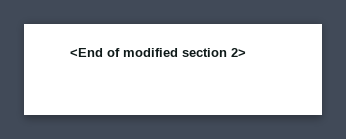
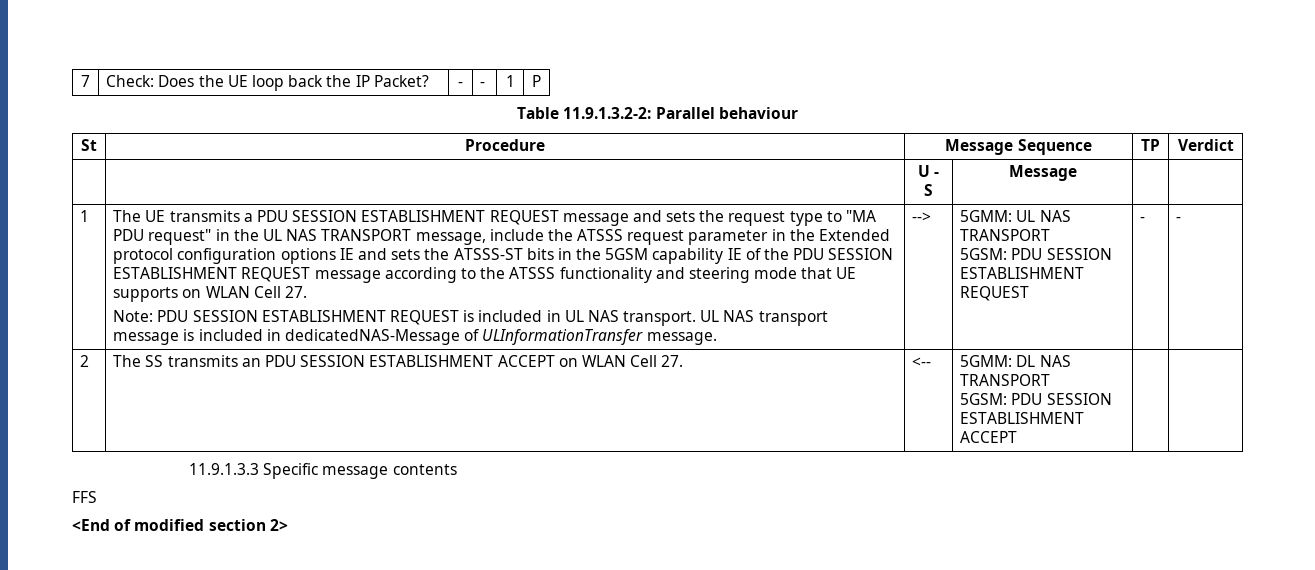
+ 7 | Check: Does the UE loop back the IP Packet? | - | - | 1 | P
+ Table 11.9.1.3.2-2: Parallel behaviour
+ St | Procedure | Message Sequence | TP | Verdict
+ | | U - S | Message | |
+ 1 | The UE transmits a PDU SESSION ESTABLISHMENT REQUEST message and sets the request type to "MA PDU request" in the UL NAS TRANSPORT message, include the ATSSS request parameter in the Extended protocol configuration options IE and sets the ATSSS-ST bits in the 5GSM capability IE of the PDU SESSION ESTABLISHMENT REQUEST message according to the ATSSS functionality and steering mode that UE supports on WLAN Cell 27.
+ Note: PDU SESSION ESTABLISHMENT REQUEST is included in UL NAS transport. UL NAS transport message is included in dedicatedNAS-Message of ULInformationTransfer message. | --> | 5GMM: UL NAS TRANSPORT
+ 5GSM: PDU SESSION ESTABLISHMENT REQUEST | - | -
+ 2 | The SS transmits an PDU SESSION ESTABLISHMENT ACCEPT on WLAN Cell 27. | <-- | 5GMM: DL NAS TRANSPORT
+ 5GSM: PDU SESSION ESTABLISHMENT ACCEPT | |
+ 11.9.1.3.3 Specific message contents
+ FFS

